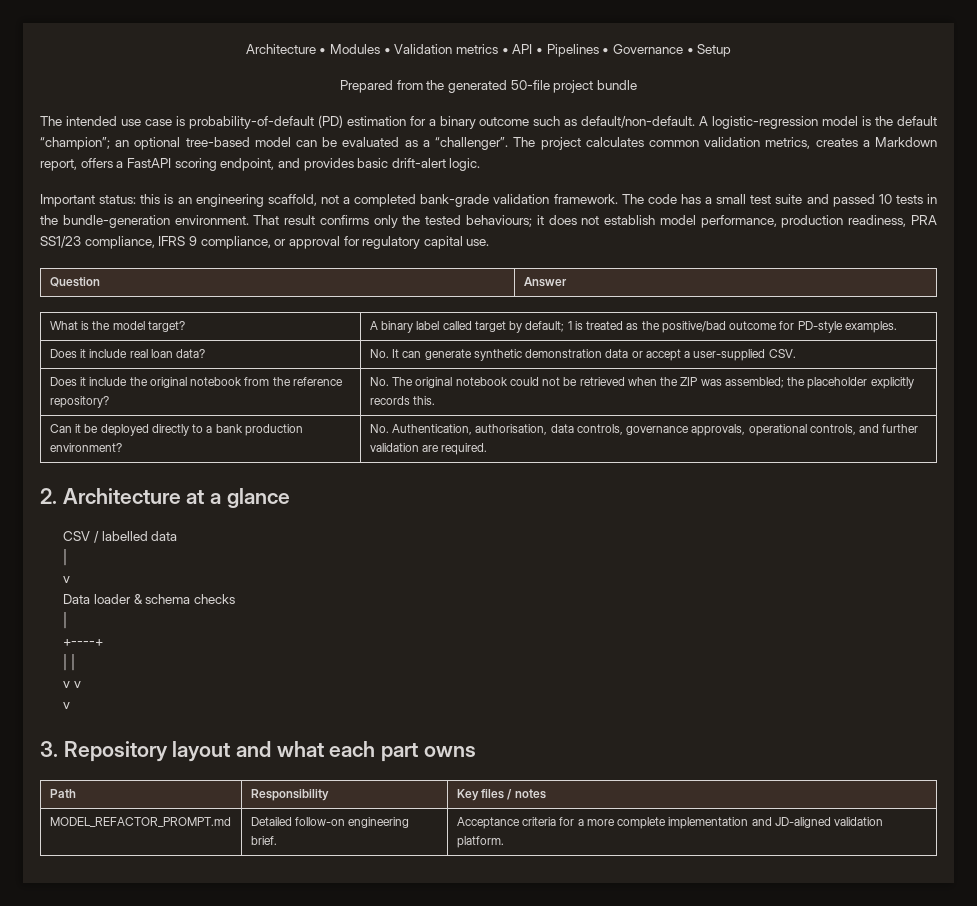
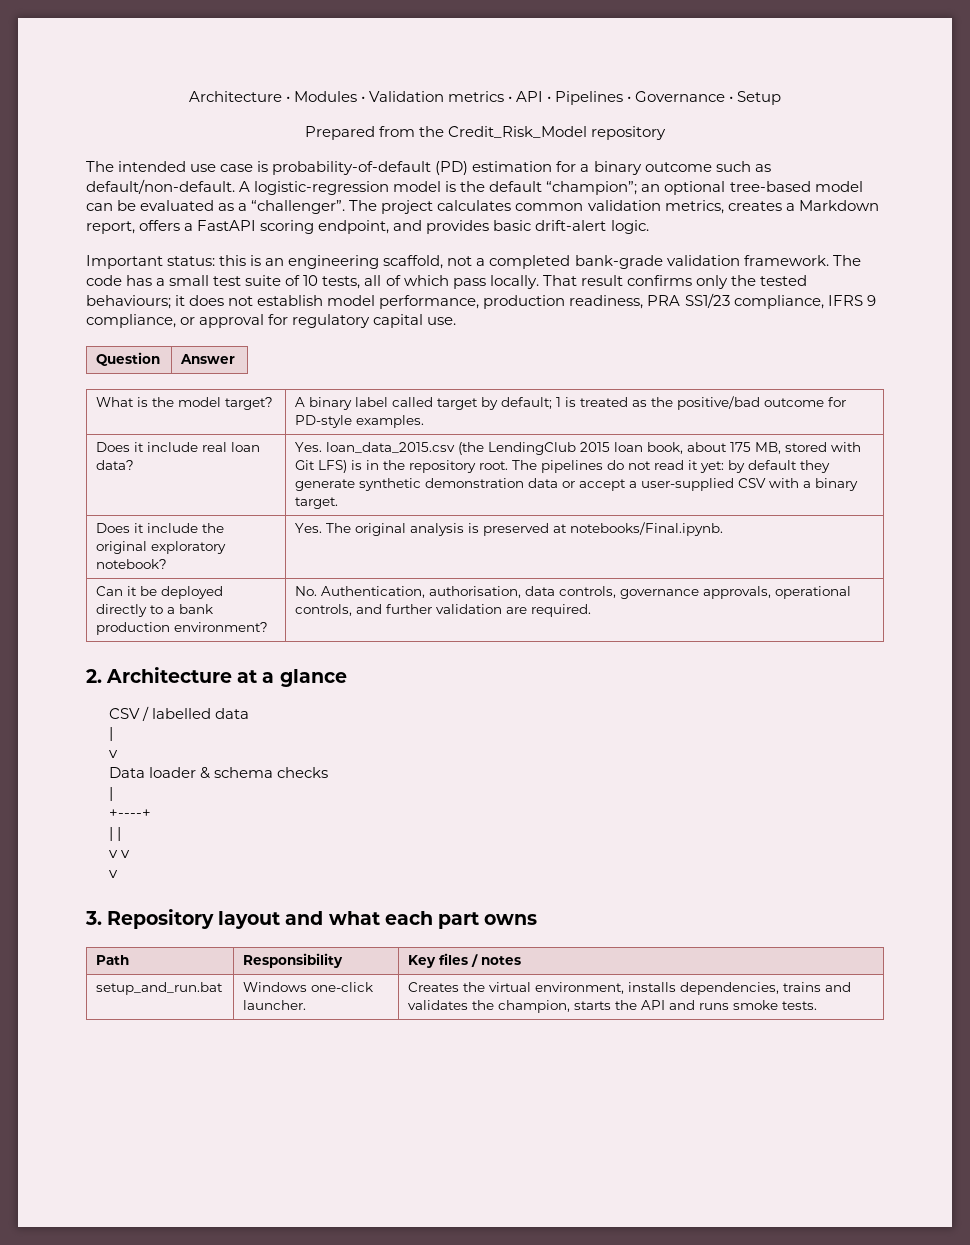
- Prepared from the generated 50-file project bundle
+ Prepared from the Credit_Risk_Model repository
- The code has a small test suite and passed 10 tests in the bundle-generation environment.
+ The code has a small test suite of 10 tests, all of which pass locally.
- No. It can generate synthetic demonstration data or accept a user-supplied CSV.
+ Yes. loan_data_2015.csv (the LendingClub 2015 loan book, about 175 MB, stored with Git LFS) is in the repository root. The pipelines do not read it yet: by default they generate synthetic demonstration data or accept a user-supplied CSV with a binary target.
- Does it include the original notebook from the reference repository? | No. The original notebook could not be retrieved when the ZIP was assembled; the placeholder explicitly records this.
+ Does it include the original exploratory notebook? | Yes. The original analysis is preserved at notebooks/Final.ipynb.
- MODEL_REFACTOR_PROMPT.md | Detailed follow-on engineering brief. | Acceptance criteria for a more complete implementation and JD-aligned validation platform.
+ setup_and_run.bat | Windows one-click launcher. | Creates the virtual environment, installs dependencies, trains and validates the champion, starts the API and runs smoke tests.

